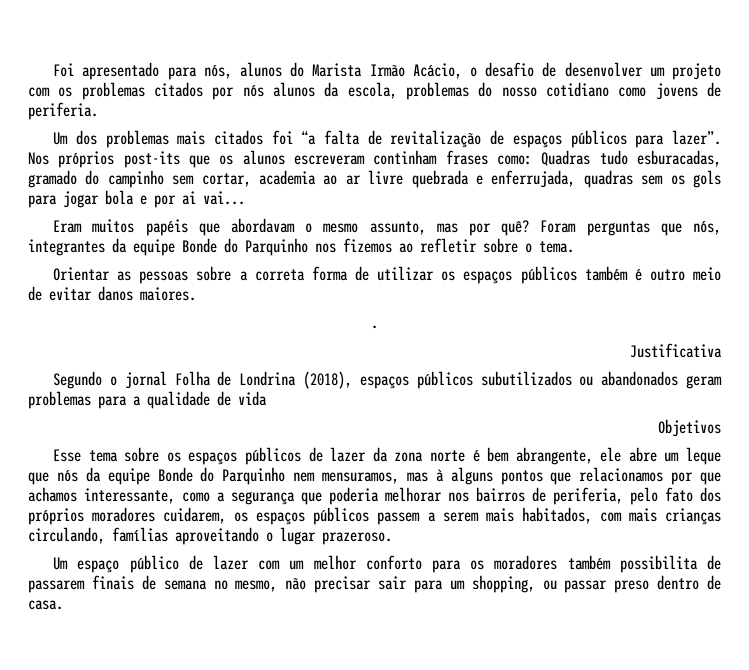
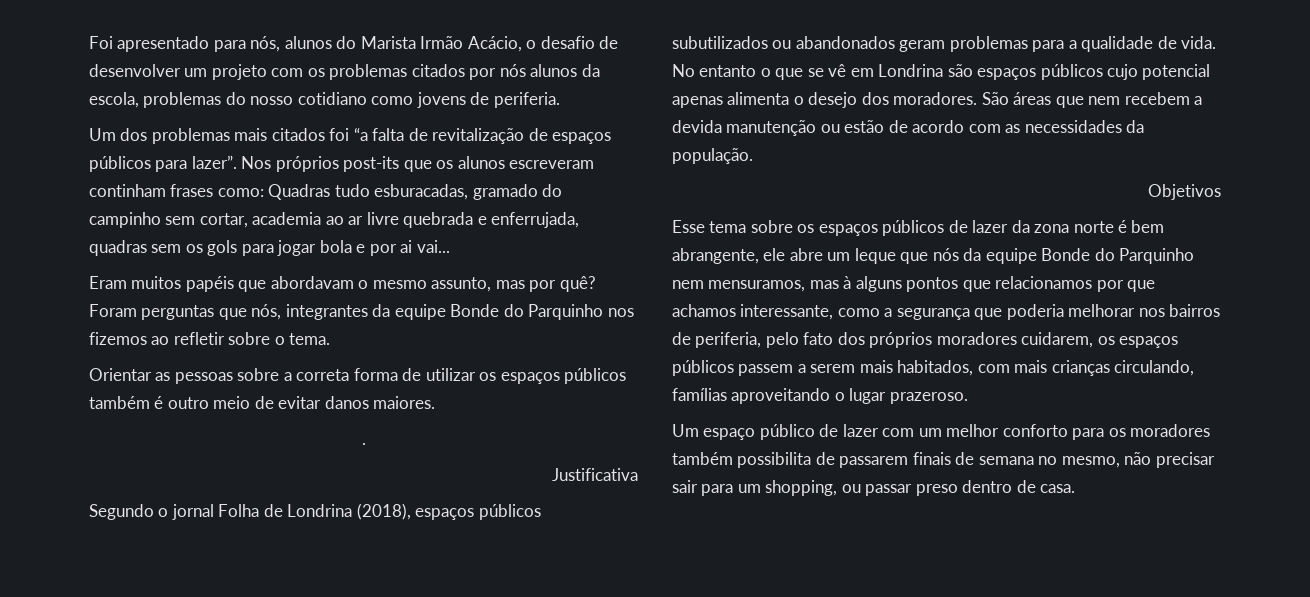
- Segundo o jornal Folha de Londrina (2018), espaços públicos subutilizados ou abandonados geram problemas para a qualidade de vida
+ Segundo o jornal Folha de Londrina (2018), espaços públicos subutilizados ou abandonados geram problemas para a qualidade de vida. No entanto o que se vê em Londrina são espaços públicos cujo potencial apenas alimenta o desejo dos moradores. São áreas que nem recebem a devida manutenção ou estão de acordo com as necessidades da população.

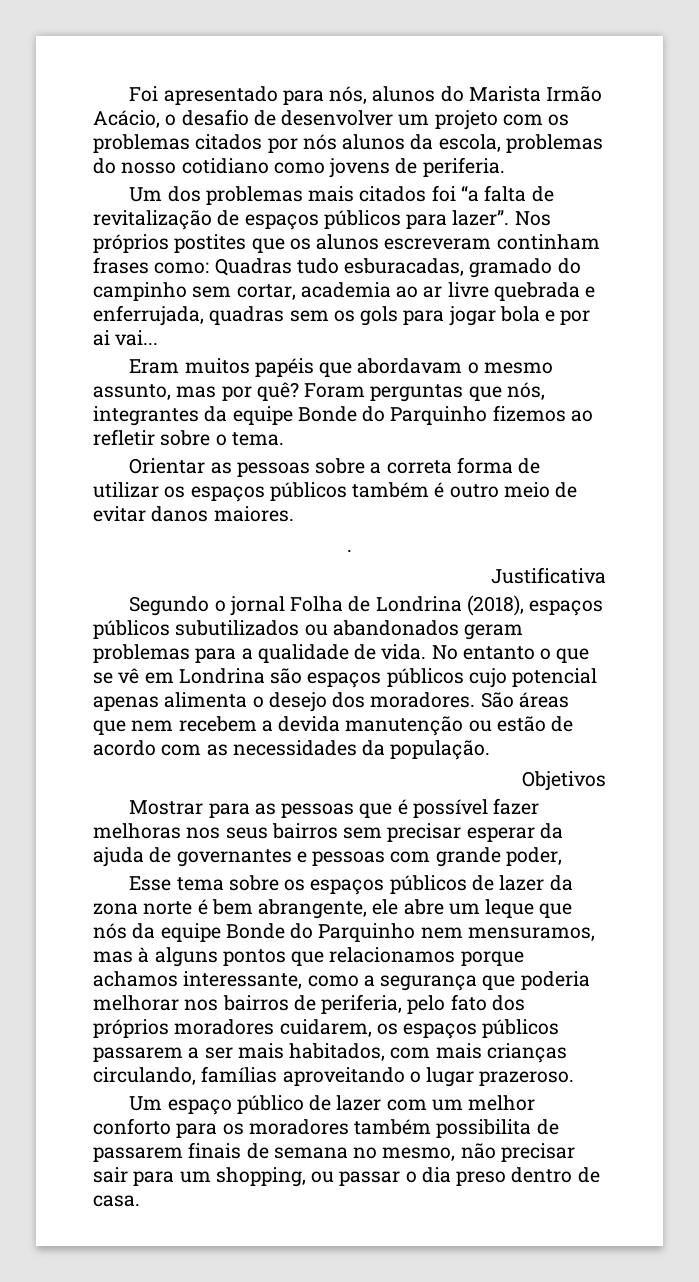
- Nos próprios post-its que os alunos escreveram continham frases como: Quadras tudo esburacadas, gramado do campinho sem cortar, academia ao ar livre quebrada e enferrujada, quadras sem os gols para jogar bola e por ai vai...
+ Nos próprios postites que os alunos escreveram continham frases como: Quadras tudo esburacadas, gramado do campinho sem cortar, academia ao ar livre quebrada e enferrujada, quadras sem os gols para jogar bola e por ai vai...
- Foram perguntas que nós, integrantes da equipe Bonde do Parquinho nos fizemos ao refletir sobre o tema.
+ Foram perguntas que nós, integrantes da equipe Bonde do Parquinho fizemos ao refletir sobre o tema.
+ Mostrar para as pessoas que é possível fazer melhoras nos seus bairros sem precisar esperar da ajuda de governantes e pessoas com grande poder,
- Esse tema sobre os espaços públicos de lazer da zona norte é bem abrangente, ele abre um leque que nós da equipe Bonde do Parquinho nem mensuramos, mas à alguns pontos que relacionamos por que achamos interessante, como a segurança que poderia melhorar nos bairros de periferia, pelo fato dos próprios moradores cuidarem, os espaços públicos passem a serem mais habitados, com mais crianças circulando, famílias aproveitando o lugar prazeroso.
+ Esse tema sobre os espaços públicos de lazer da zona norte é bem abrangente, ele abre um leque que nós da equipe Bonde do Parquinho nem mensuramos, mas à alguns pontos que relacionamos porque achamos interessante, como a segurança que poderia melhorar nos bairros de periferia, pelo fato dos próprios moradores cuidarem, os espaços públicos passarem a ser mais habitados, com mais crianças circulando, famílias aproveitando o lugar prazeroso.
- Um espaço público de lazer com um melhor conforto para os moradores também possibilita de passarem finais de semana no mesmo, não precisar sair para um shopping, ou passar preso dentro de casa.
+ Um espaço público de lazer com um melhor conforto para os moradores também possibilita de passarem finais de semana no mesmo, não precisar sair para um shopping, ou passar o dia preso dentro de casa.

